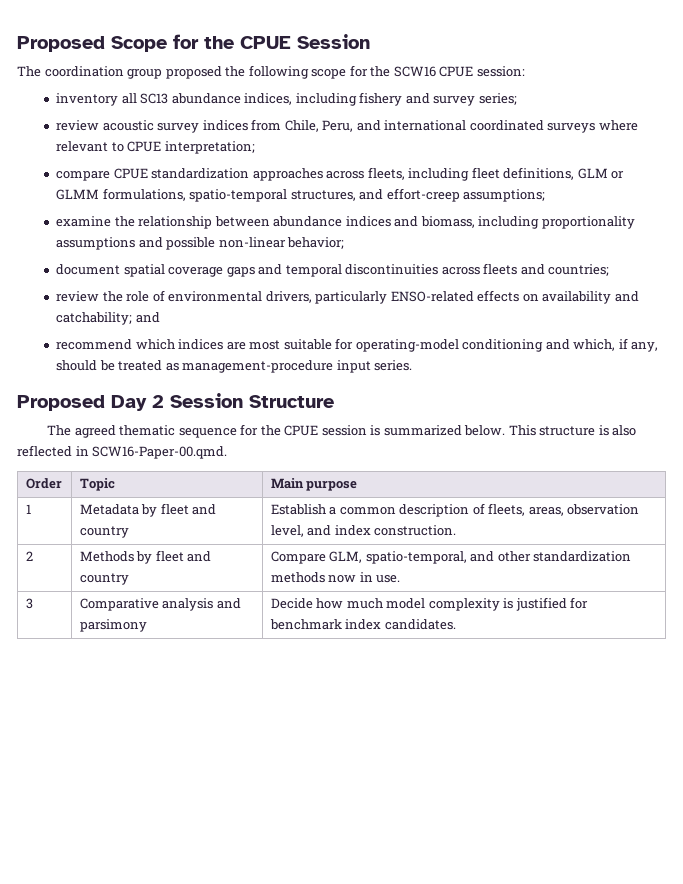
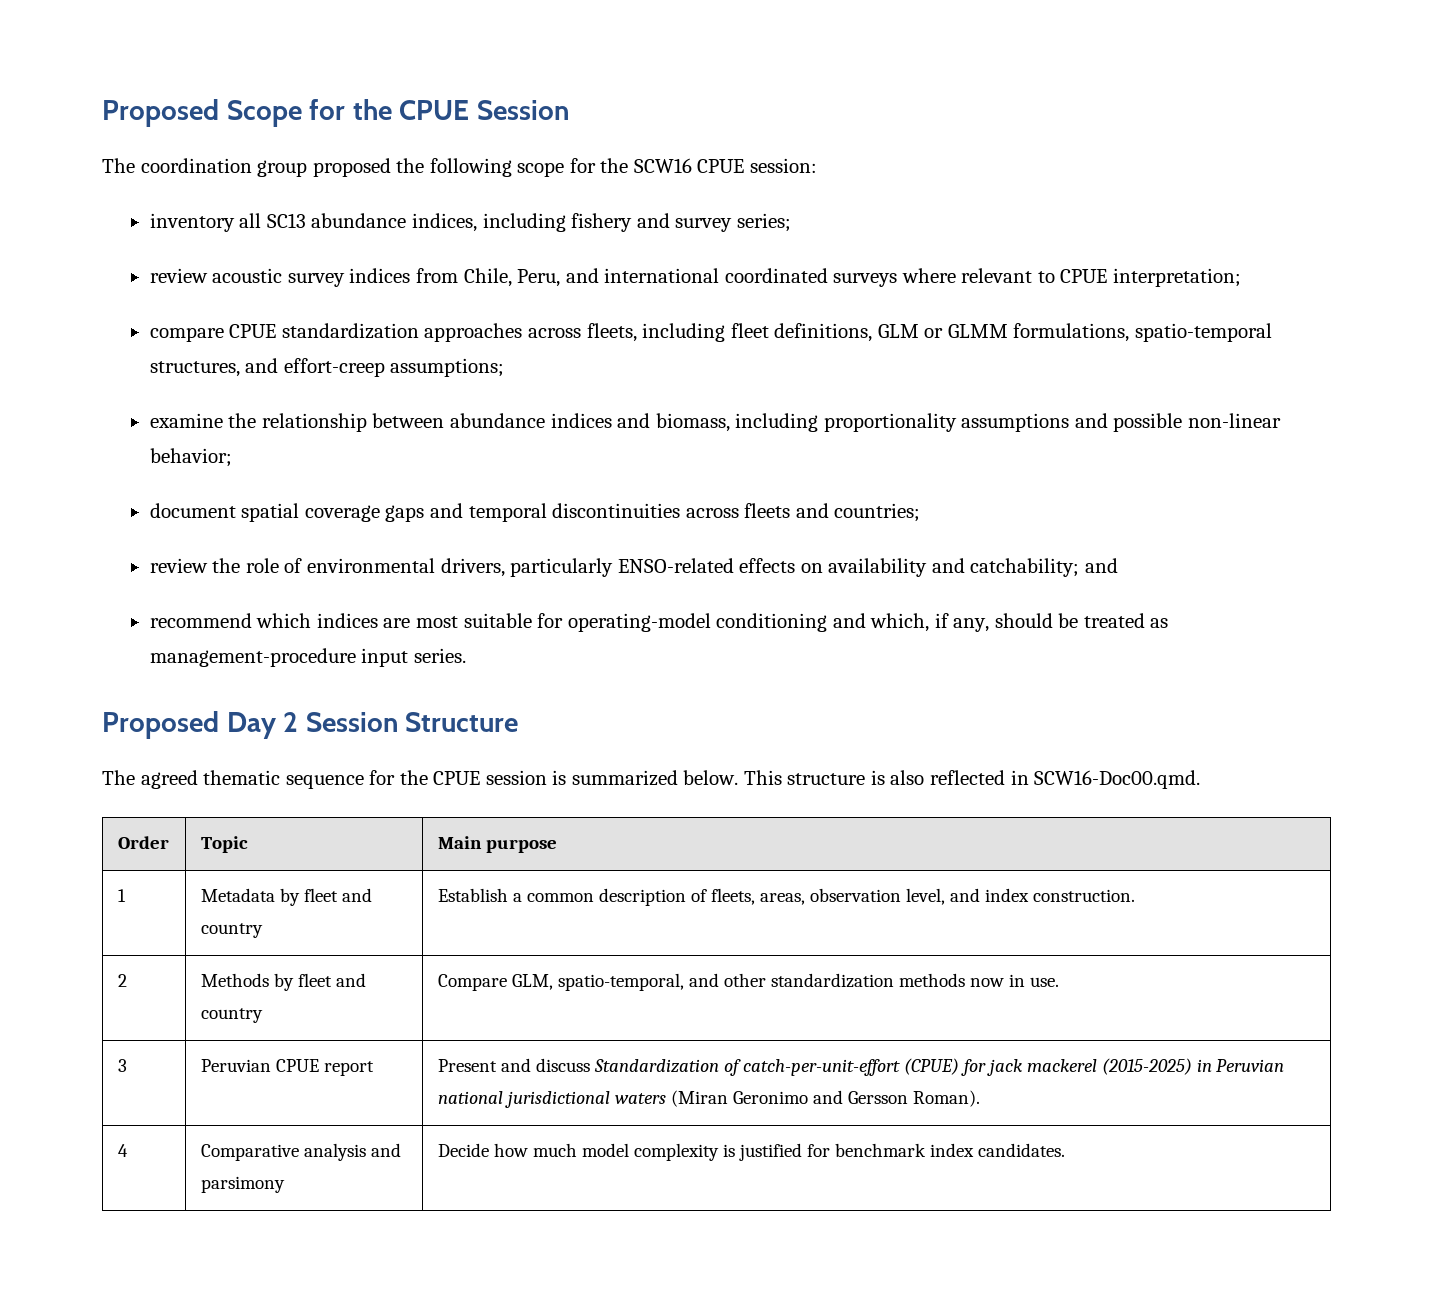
- This structure is also reflected in SCW16-Paper-00.qmd.
+ This structure is also reflected in SCW16-Doc00.qmd.
- 3 | Comparative analysis and parsimony | Decide how much model complexity is justified for benchmark index candidates.
+ 3 | Peruvian CPUE report | Present and discuss Standardization of catch-per-unit-effort (CPUE) for jack mackerel (2015-2025) in Peruvian national jurisdictional waters (Miran Geronimo and Gersson Roman).
+ 4 | Comparative analysis and parsimony | Decide how much model complexity is justified for benchmark index candidates.

